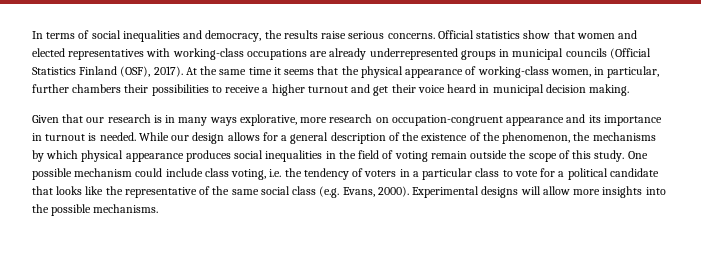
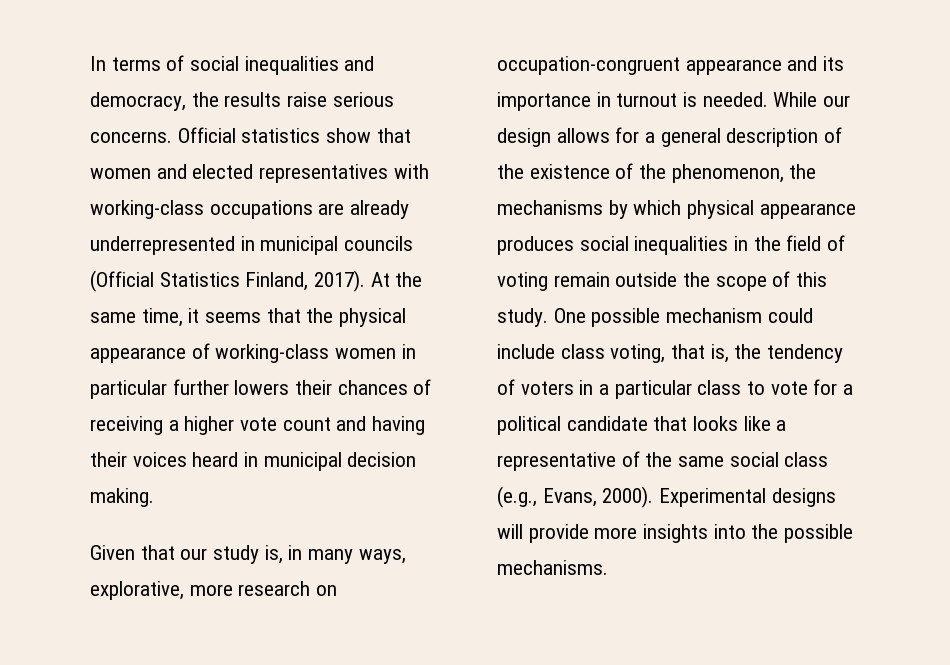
- Official statistics show that women and elected representatives with working-class occupations are already underrepresented groups in municipal councils (Official Statistics Finland (OSF), 2017).
+ Official statistics show that women and elected representatives with working-class occupations are already underrepresented in municipal councils (Official Statistics Finland, 2017).
- At the same time it seems that the physical appearance of working-class women, in particular, further chambers their possibilities to receive a higher turnout and get their voice heard in municipal decision making.
+ At the same time, it seems that the physical appearance of working-class women in particular further lowers their chances of receiving a higher vote count and having their voices heard in municipal decision making.
- Given that our research is in many ways explorative, more research on occupation-congruent appearance and its importance in turnout is needed.
+ Given that our study is, in many ways, explorative, more research on occupation-congruent appearance and its importance in turnout is needed.
- One possible mechanism could include class voting, i.e. the tendency of voters in a particular class to vote for a political candidate that looks like the representative of the same social class (e.g. Evans, 2000).
+ One possible mechanism could include class voting, that is, the tendency of voters in a particular class to vote for a political candidate that looks like a representative of the same social class (e.g., Evans, 2000).
- Experimental designs will allow more insights into the possible mechanisms.
+ Experimental designs will provide more insights into the possible mechanisms.

